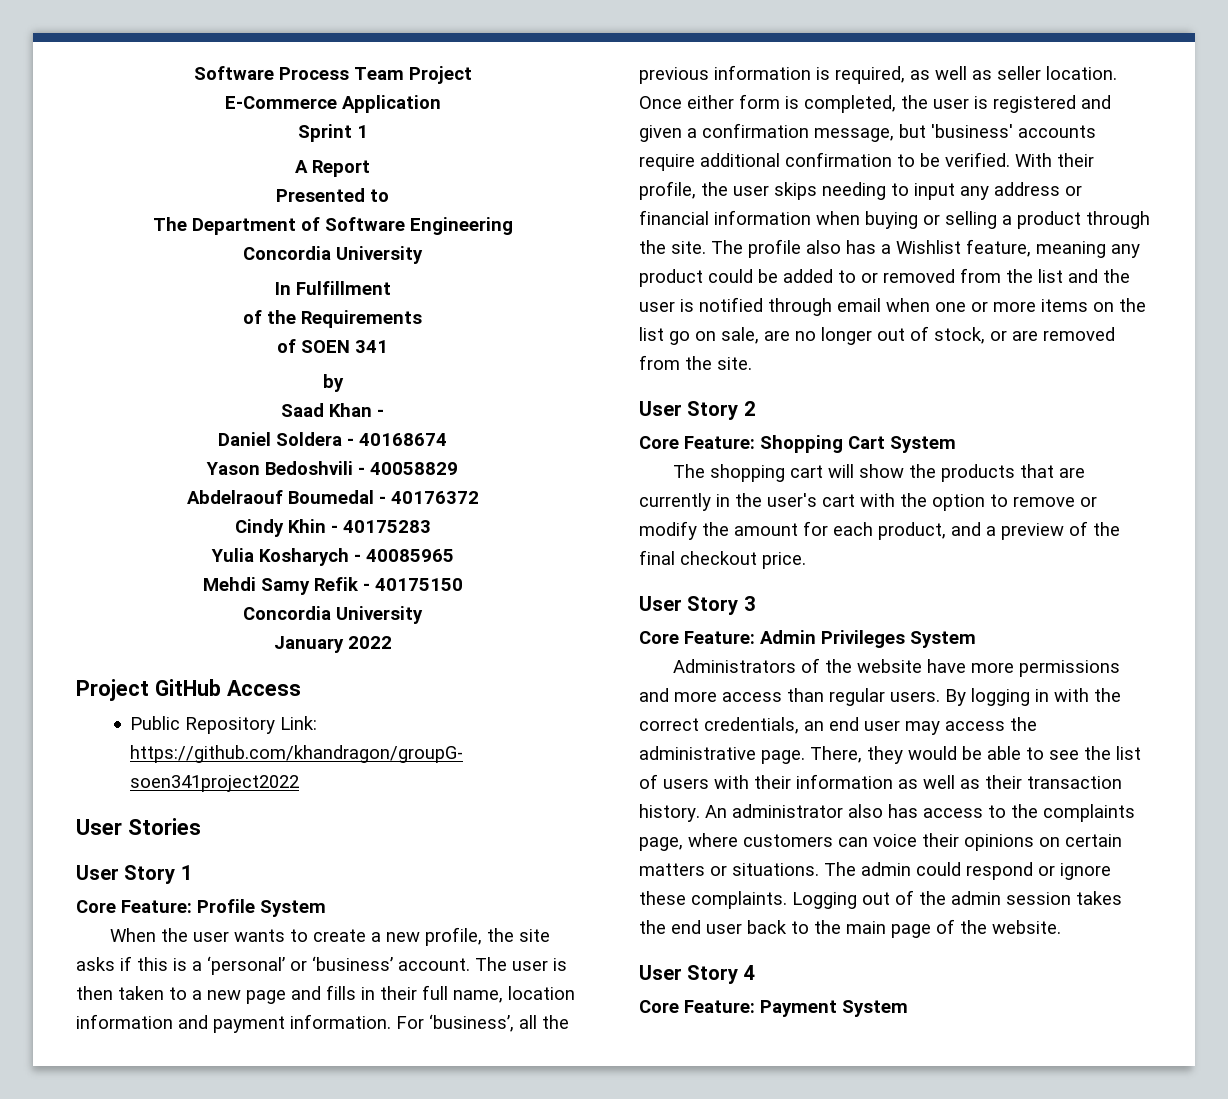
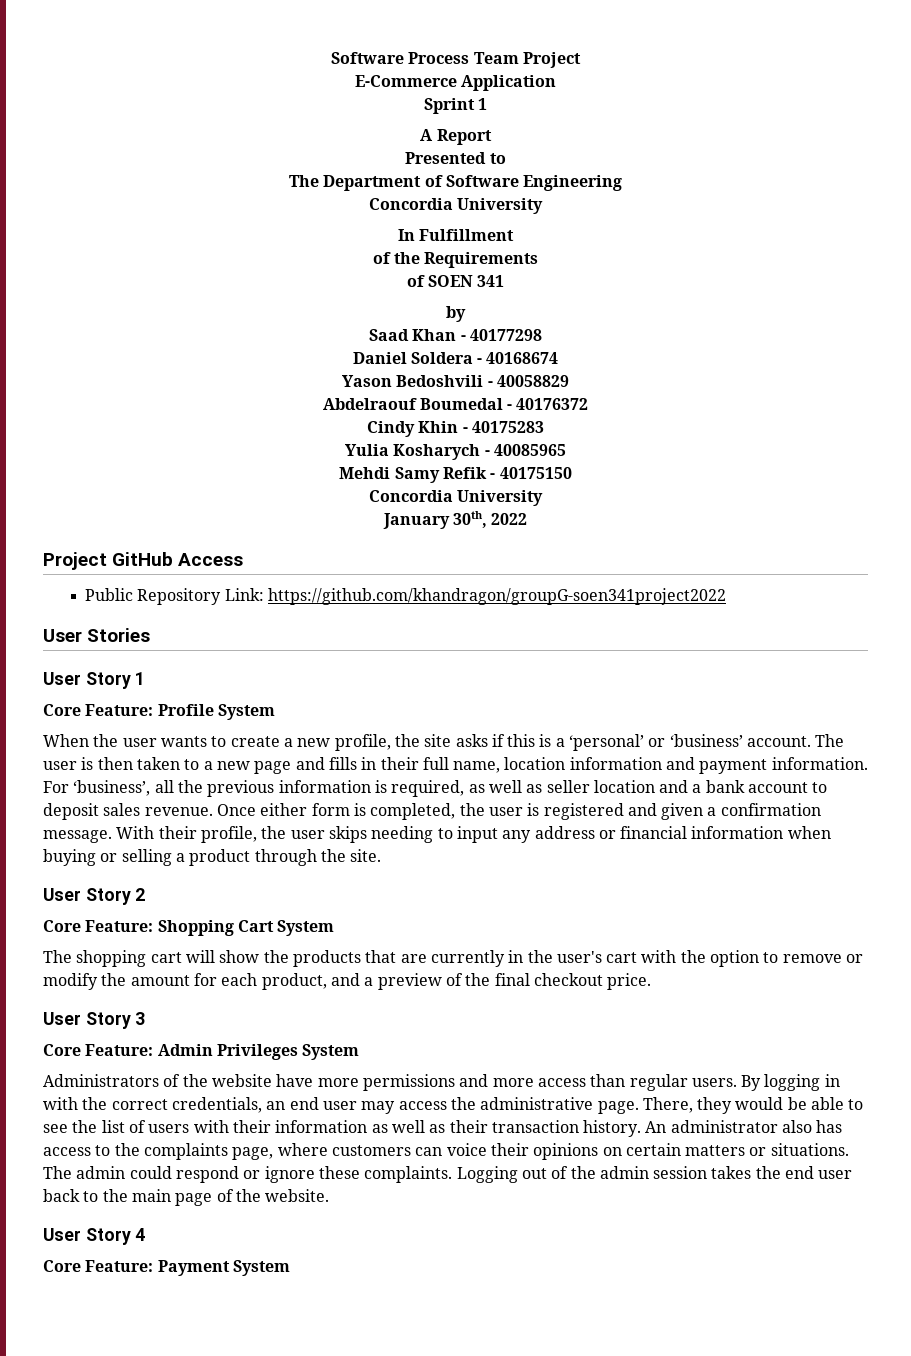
- Saad Khan -
+ Saad Khan - 40177298
- January 2022
+ January 30th, 2022
- For ‘business’, all the previous information is required, as well as seller location.
+ For ‘business’, all the previous information is required, as well as seller location and a bank account to deposit sales revenue.
- Once either form is completed, the user is registered and given a confirmation message, but 'business' accounts require additional confirmation to be verified.
+ Once either form is completed, the user is registered and given a confirmation message.
- The profile also has a Wishlist feature, meaning any product could be added to or removed from the list and the user is notified through email when one or more items on the list go on sale, are no longer out of stock, or are removed from the site.

